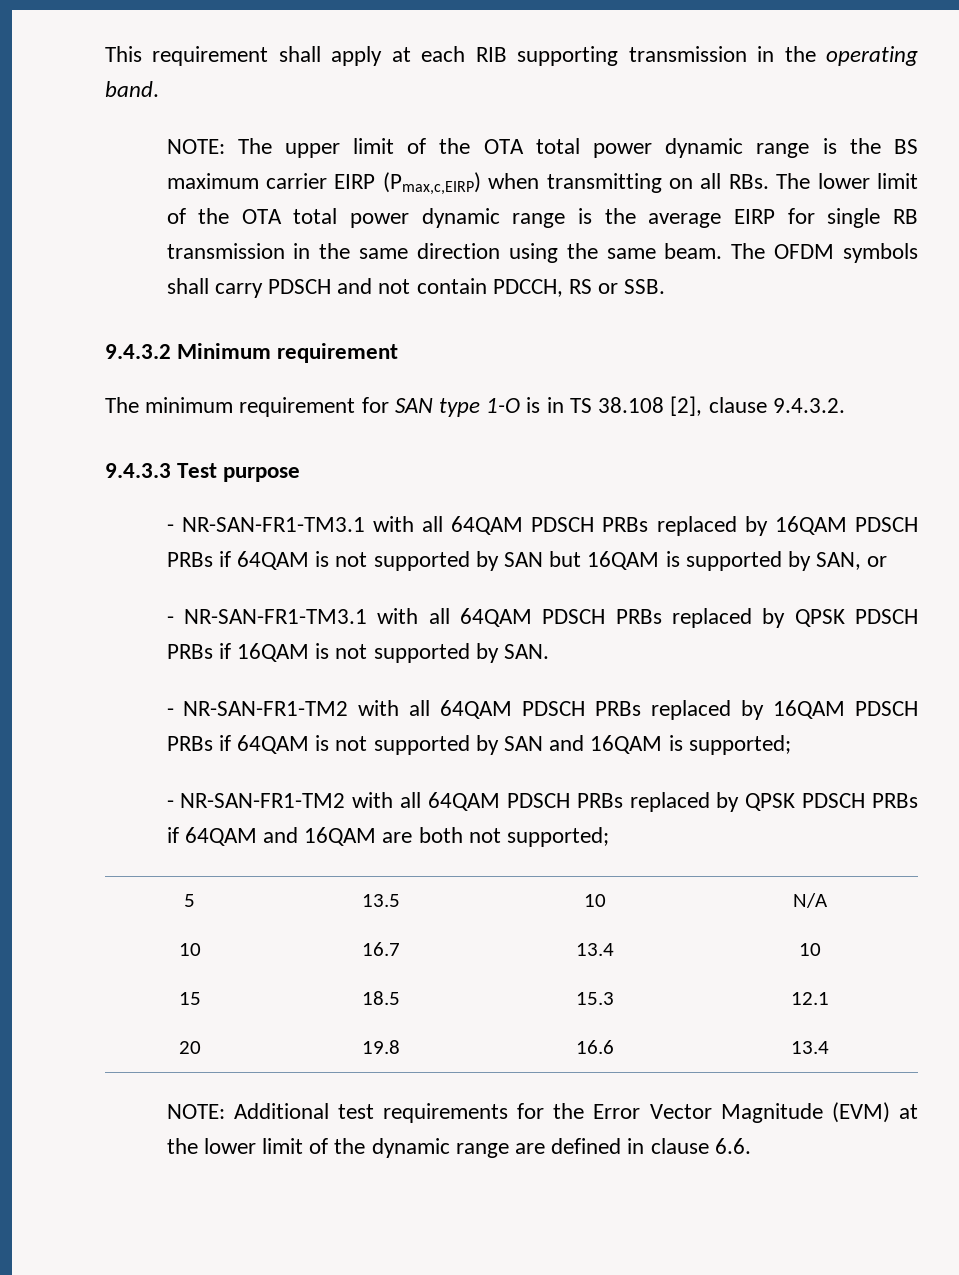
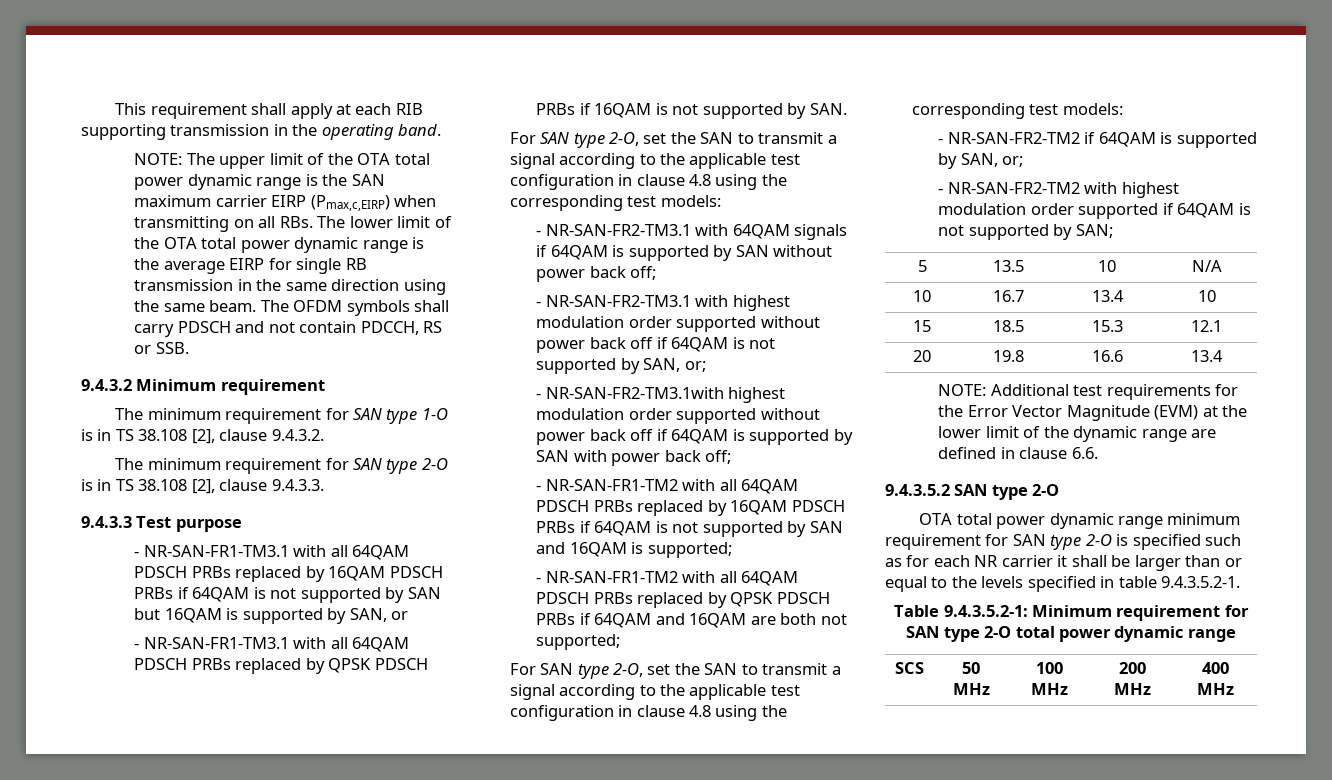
- NOTE: The upper limit of the OTA total power dynamic range is the BS maximum carrier EIRP (Pmax,c,EIRP) when transmitting on all RBs. The lower limit of the OTA total power dynamic range is the average EIRP for single RB transmission in the same direction using the same beam.
+ NOTE: The upper limit of the OTA total power dynamic range is the SAN maximum carrier EIRP (Pmax,c,EIRP) when transmitting on all RBs. The lower limit of the OTA total power dynamic range is the average EIRP for single RB transmission in the same direction using the same beam.
+ The minimum requirement for SAN type 2-O is in TS 38.108 [2], clause 9.4.3.3.
  - NR-SAN-FR1-TM3.1 with all 64QAM PDSCH PRBs replaced by QPSK PDSCH PRBs if 16QAM is not supported by SAN.
+ For SAN type 2-O, set the SAN to transmit a signal according to the applicable test configuration in clause 4.8 using the corresponding test models:
+ - NR-SAN-FR2-TM3.1 with 64QAM signals if 64QAM is supported by SAN without power back off;
+ - NR-SAN-FR2-TM3.1 with highest modulation order supported without power back off if 64QAM is not supported by SAN, or;
+ - NR-SAN-FR2-TM3.1with highest modulation order supported without power back off if 64QAM is supported by SAN with power back off;
  - NR-SAN-FR1-TM2 with all 64QAM PDSCH PRBs replaced by QPSK PDSCH PRBs if 64QAM and 16QAM are both not supported;
+ For SAN type 2-O, set the SAN to transmit a signal according to the applicable test configuration in clause 4.8 using the corresponding test models:
+ - NR-SAN-FR2-TM2 if 64QAM is supported by SAN, or;
+ - NR-SAN-FR2-TM2 with highest modulation order supported if 64QAM is not supported by SAN;
+ 9.4.3.5.2 SAN type 2-O
+ OTA total power dynamic range minimum requirement for SAN type 2-O is specified such as for each NR carrier it shall be larger than or equal to the levels specified in table 9.4.3.5.2-1.
+ Table 9.4.3.5.2-1: Minimum requirement for SAN type 2-O total power dynamic range
+ SCS | 50 MHz | 100 MHz | 200 MHz | 400 MHz

